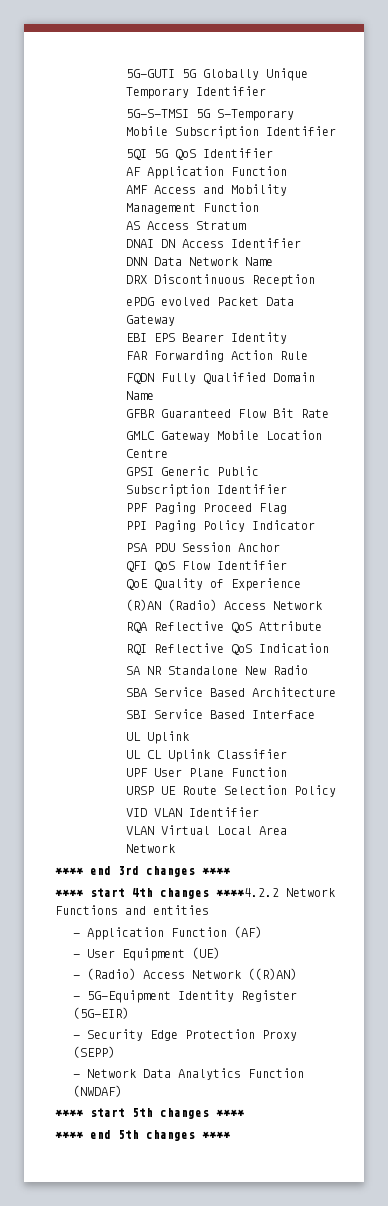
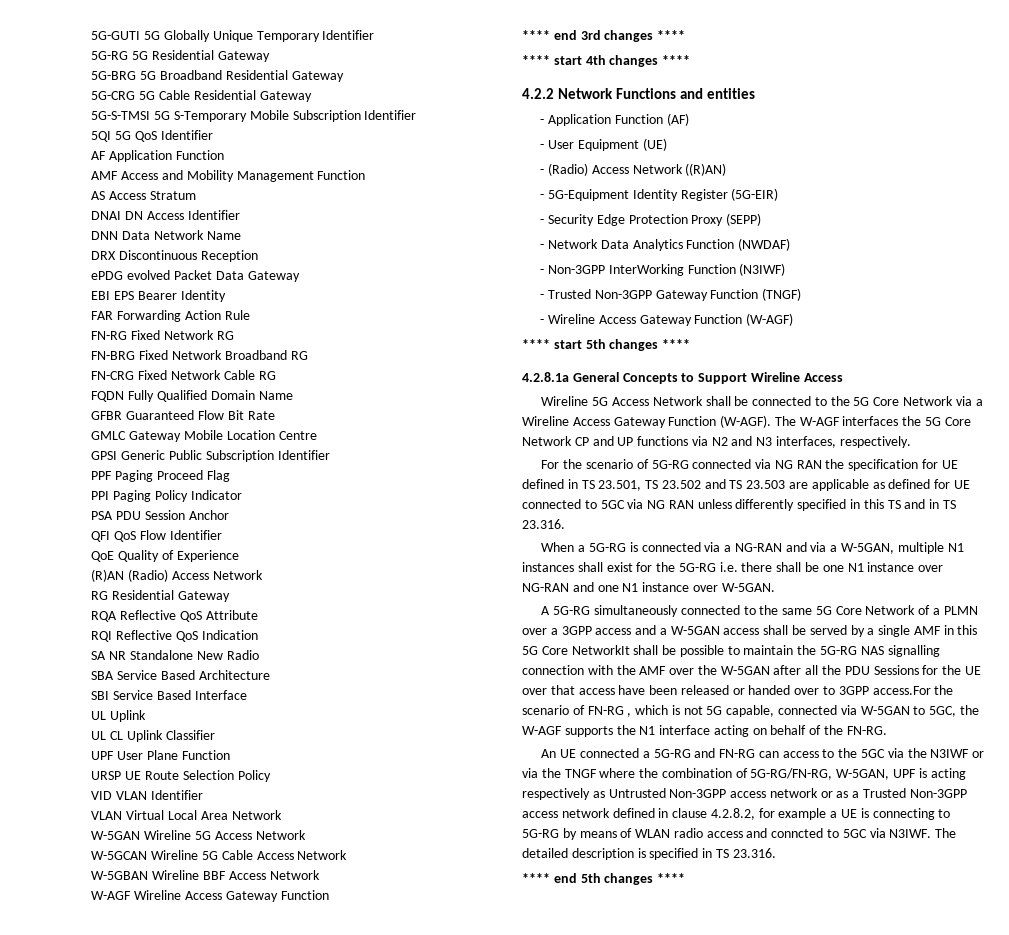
+ 5G-RG 5G Residential Gateway
+ 5G-BRG 5G Broadband Residential Gateway
+ 5G-CRG 5G Cable Residential Gateway
+ FN-RG Fixed Network RG
+ FN-BRG Fixed Network Broadband RG
+ FN-CRG Fixed Network Cable RG
+ RG Residential Gateway
+ W-5GAN Wireline 5G Access Network
+ W-5GCAN Wireline 5G Cable Access Network
+ W-5GBAN Wireline BBF Access Network
+ W-AGF Wireline Access Gateway Function
- **** start 4th changes ****4.2.2 Network Functions and entities
+ **** start 4th changes ****
+ 4.2.2 Network Functions and entities
+ - Non-3GPP InterWorking Function (N3IWF)
+ - Trusted Non-3GPP Gateway Function (TNGF)
+ - Wireline Access Gateway Function (W-AGF)
+ 4.2.8.1a General Concepts to Support Wireline Access
+ Wireline 5G Access Network shall be connected to the 5G Core Network via a Wireline Access Gateway Function (W-AGF). The W-AGF interfaces the 5G Core Network CP and UP functions via N2 and N3 interfaces, respectively.
+ For the scenario of 5G-RG connected via NG RAN the specification for UE defined in TS 23.501, TS 23.502 and TS 23.503 are applicable as defined for UE connected to 5GC via NG RAN unless differently specified in this TS and in TS 23.316.
+ When a 5G-RG is connected via a NG-RAN and via a W-5GAN, multiple N1 instances shall exist for the 5G-RG i.e. there shall be one N1 instance over NG-RAN and one N1 instance over W-5GAN.
+ A 5G-RG simultaneously connected to the same 5G Core Network of a PLMN over a 3GPP access and a W-5GAN access shall be served by a single AMF in this 5G Core NetworkIt shall be possible to maintain the 5G-RG NAS signalling connection with the AMF over the W-5GAN after all the PDU Sessions for the UE over that access have been released or handed over to 3GPP access.For the scenario of FN-RG , which is not 5G capable, connected via W-5GAN to 5GC, the W-AGF supports the N1 interface acting on behalf of the FN-RG.
+ An UE connected a 5G-RG and FN-RG can access to the 5GC via the N3IWF or via the TNGF where the combination of 5G-RG/FN-RG, W-5GAN, UPF is acting respectively as Untrusted Non-3GPP access network or as a Trusted Non-3GPP access network defined in clause 4.2.8.2, for example a UE is connecting to 5G-RG by means of WLAN radio access and conncted to 5GC via N3IWF. The detailed description is specified in TS 23.316.

